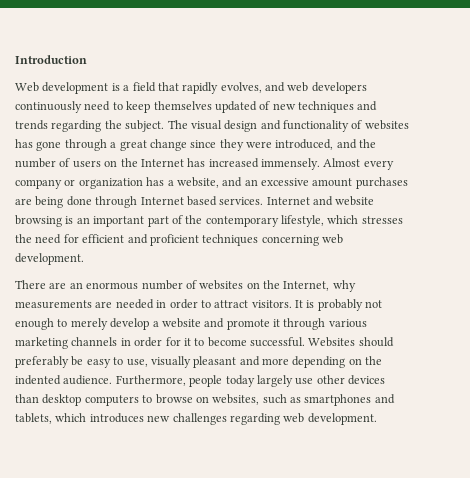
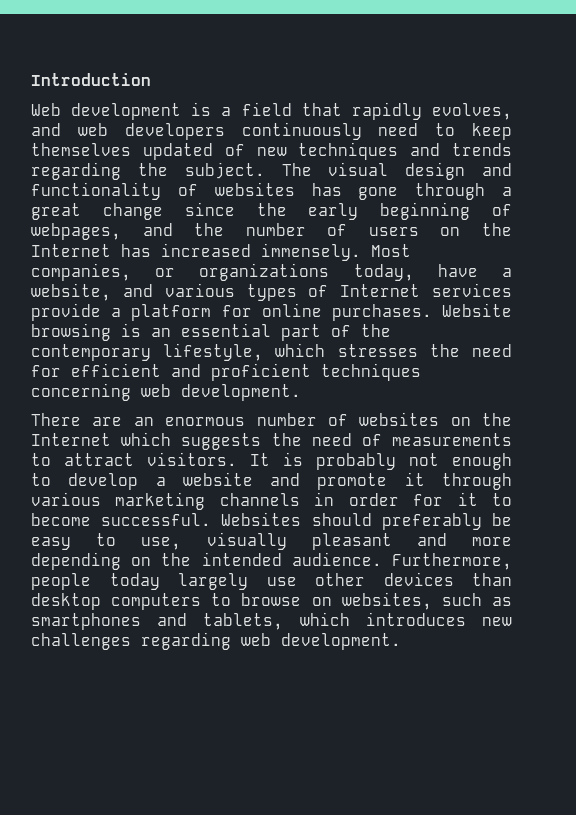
- The visual design and functionality of websites has gone through a great change since they were introduced, and the number of users on the Internet has increased immensely.
+ The visual design and functionality of websites has gone through a great change since the early beginning of webpages, and the number of users on the Internet has increased immensely.
- Almost every company or organization has a website, and an excessive amount purchases are being done through Internet based services. Internet and website browsing is an important part of the contemporary lifestyle, which stresses the need for efficient and proficient techniques concerning web development.
+ Most companies, or organizations today, have a website, and various types of Internet services provide a platform for online purchases. Website browsing is an essential part of the contemporary lifestyle, which stresses the need for efficient and proficient techniques concerning web development.
- There are an enormous number of websites on the Internet, why measurements are needed in order to attract visitors.
+ There are an enormous number of websites on the Internet which suggests the need of measurements to attract visitors.
- It is probably not enough to merely develop a website and promote it through various marketing channels in order for it to become successful.
+ It is probably not enough to develop a website and promote it through various marketing channels in order for it to become successful.
- Websites should preferably be easy to use, visually pleasant and more depending on the indented audience.
+ Websites should preferably be easy to use, visually pleasant and more depending on the intended audience.

